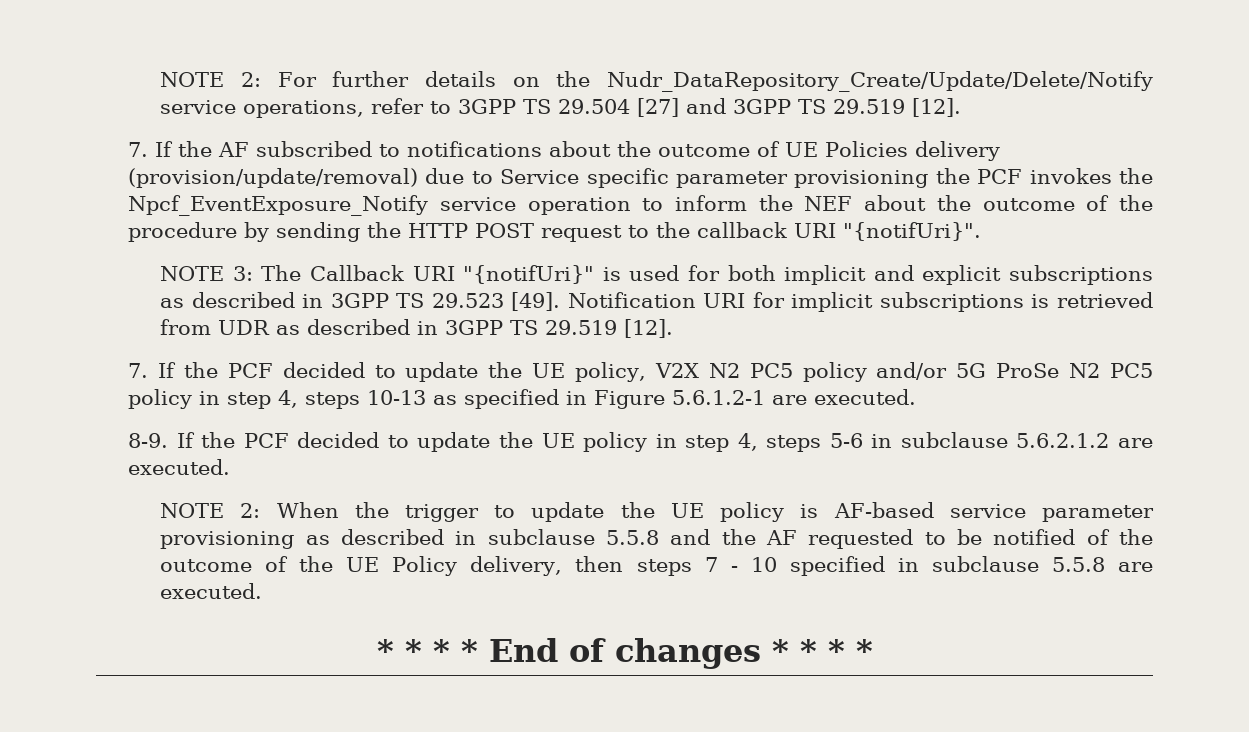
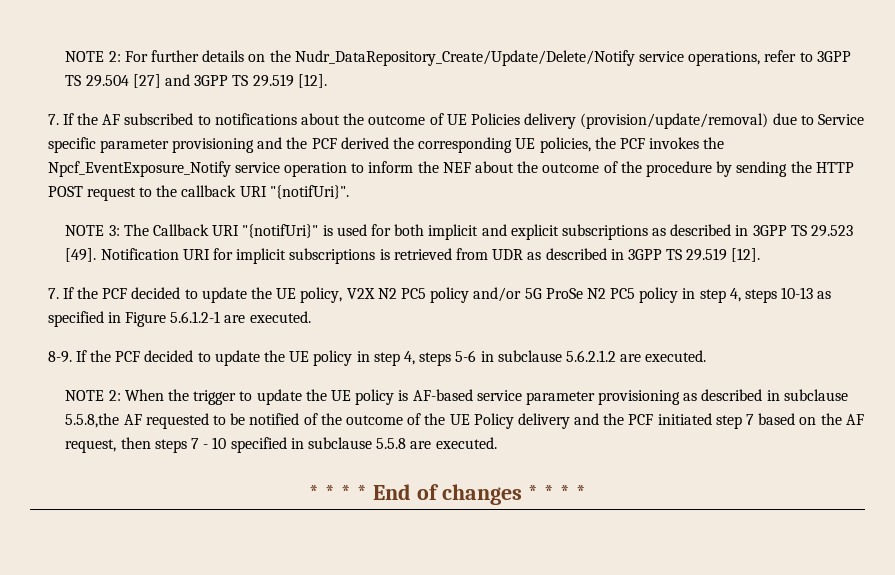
- 7. If the AF subscribed to notifications about the outcome of UE Policies delivery (provision/update/removal) due to Service specific parameter provisioning the PCF invokes the Npcf_EventExposure_Notify service operation to inform the NEF about the outcome of the procedure by sending the HTTP POST request to the callback URI "{notifUri}".
+ 7. If the AF subscribed to notifications about the outcome of UE Policies delivery (provision/update/removal) due to Service specific parameter provisioning and the PCF derived the corresponding UE policies, the PCF invokes the Npcf_EventExposure_Notify service operation to inform the NEF about the outcome of the procedure by sending the HTTP POST request to the callback URI "{notifUri}".
- NOTE 2: When the trigger to update the UE policy is AF-based service parameter provisioning as described in subclause 5.5.8 and the AF requested to be notified of the outcome of the UE Policy delivery, then steps 7 - 10 specified in subclause 5.5.8 are executed.
+ NOTE 2: When the trigger to update the UE policy is AF-based service parameter provisioning as described in subclause 5.5.8,the AF requested to be notified of the outcome of the UE Policy delivery and the PCF initiated step 7 based on the AF request, then steps 7 - 10 specified in subclause 5.5.8 are executed.

